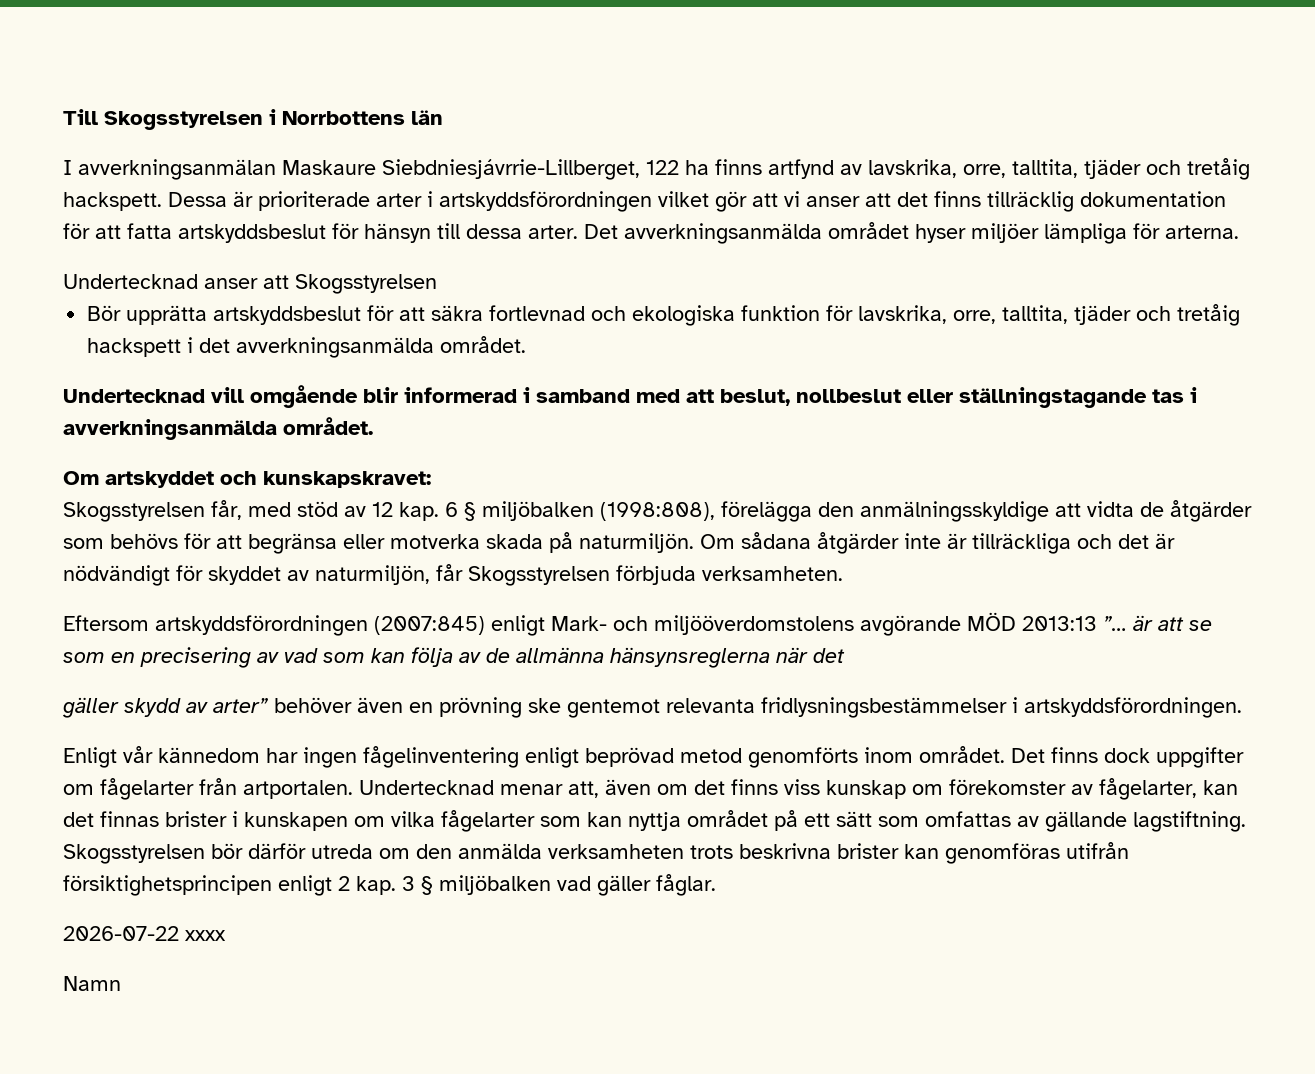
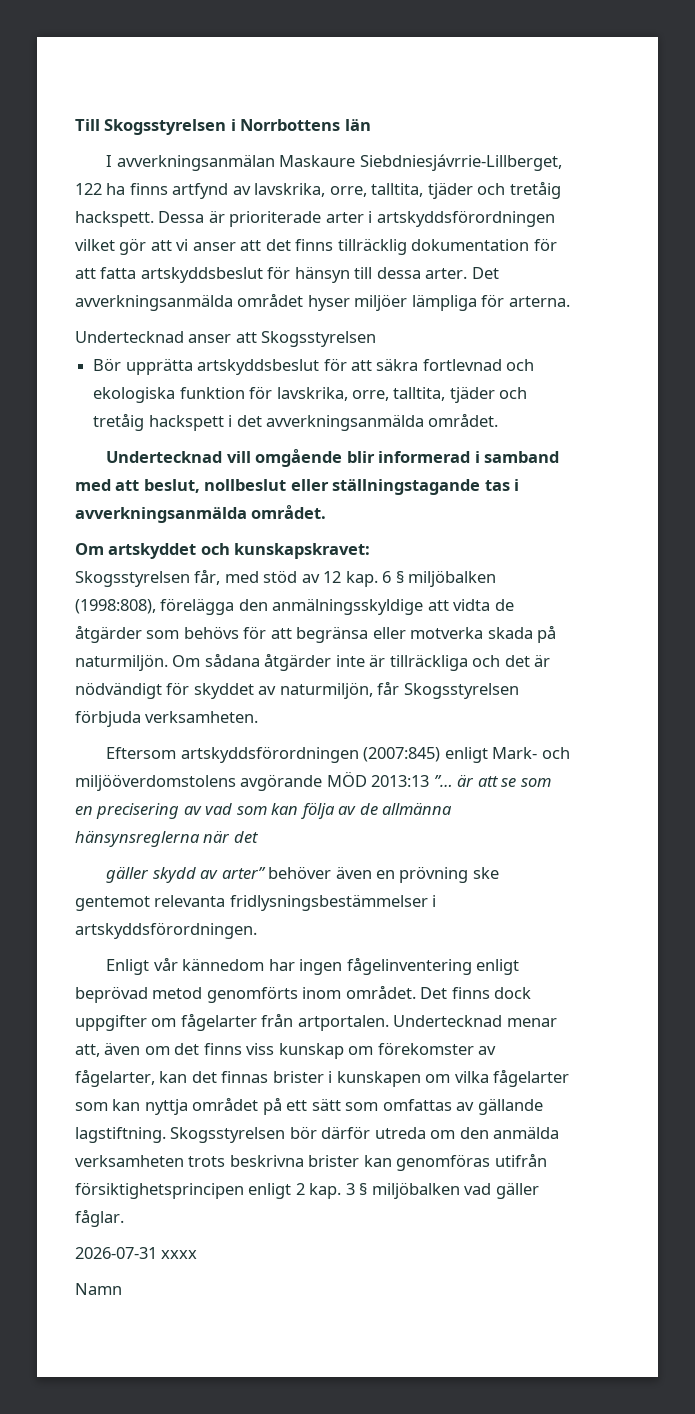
- 2026-07-22 xxxx
+ 2026-07-31 xxxx

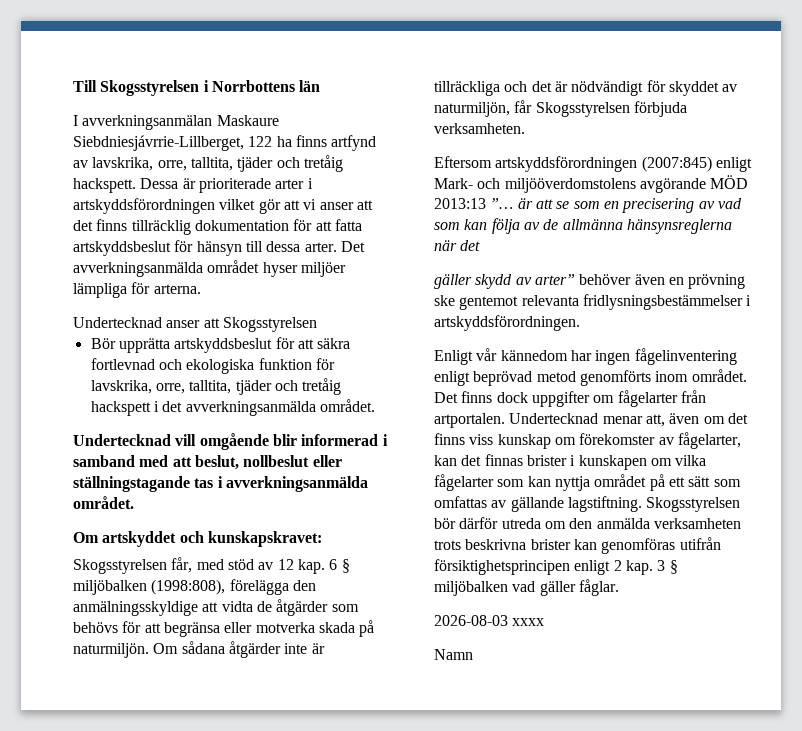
- 2026-07-31 xxxx
+ 2026-08-03 xxxx

